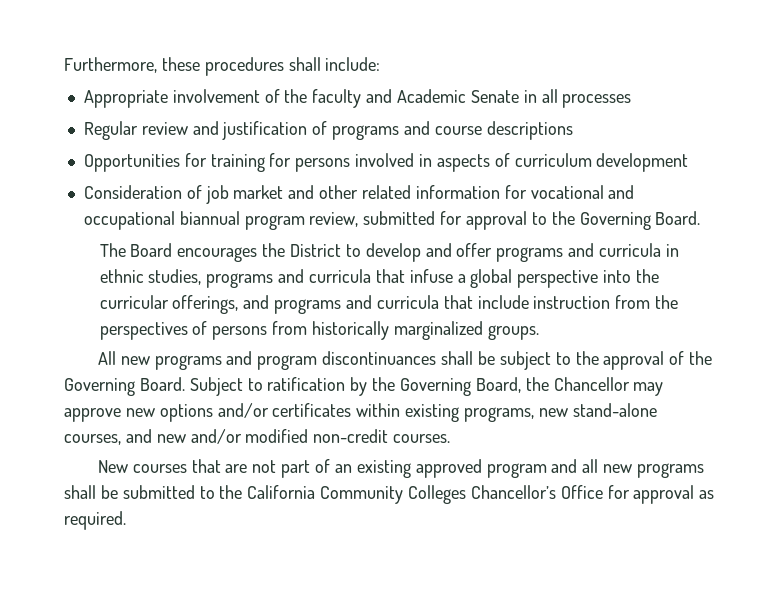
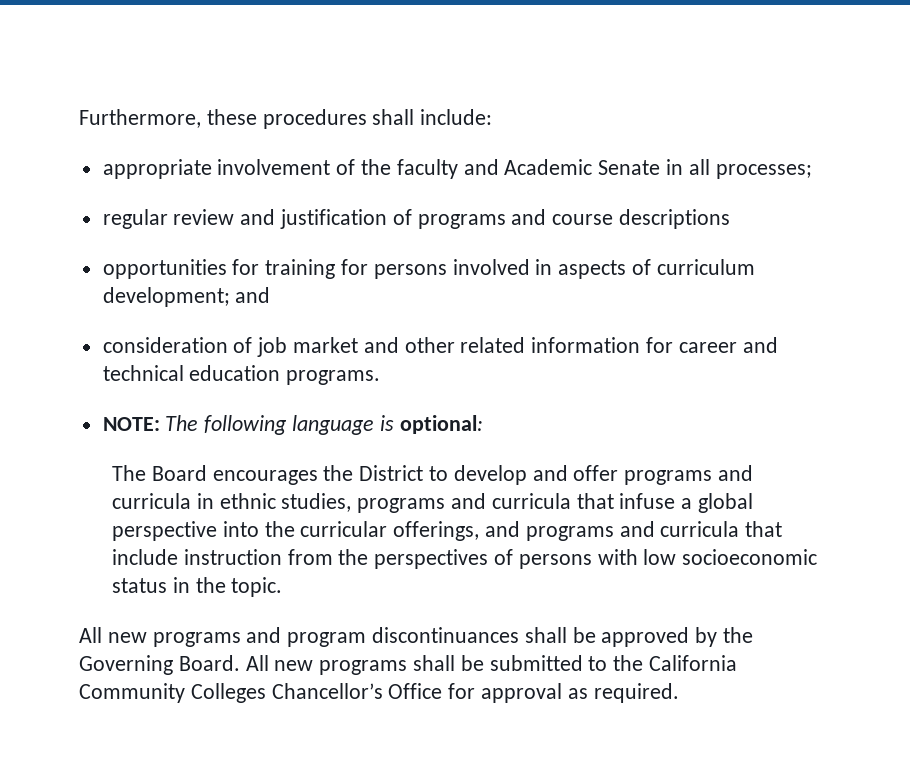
- Appropriate involvement of the faculty and Academic Senate in all processes
- Regular review and justification of programs and course descriptions
+ appropriate involvement of the faculty and Academic Senate in all processes;
+ regular review and justification of programs and course descriptions
- Opportunities for training for persons involved in aspects of curriculum development
- Consideration of job market and other related information for vocational and occupational biannual program review, submitted for approval to the Governing Board.
+ opportunities for training for persons involved in aspects of curriculum development; and
+ consideration of job market and other related information for career and technical education programs.
+ NOTE: The following language is optional:
- The Board encourages the District to develop and offer programs and curricula in ethnic studies, programs and curricula that infuse a global perspective into the curricular offerings, and programs and curricula that include instruction from the perspectives of persons from historically marginalized groups.
+ The Board encourages the District to develop and offer programs and curricula in ethnic studies, programs and curricula that infuse a global perspective into the curricular offerings, and programs and curricula that include instruction from the perspectives of persons with low socioeconomic status in the topic.
- All new programs and program discontinuances shall be subject to the approval of the Governing Board. Subject to ratification by the Governing Board, the Chancellor may approve new options and/or certificates within existing programs, new stand-alone courses, and new and/or modified non-credit courses.
- New courses that are not part of an existing approved program and all new programs shall be submitted to the California Community Colleges Chancellor’s Office for approval as required.
+ All new programs and program discontinuances shall be approved by the Governing Board. All new programs shall be submitted to the California Community Colleges Chancellor’s Office for approval as required.

